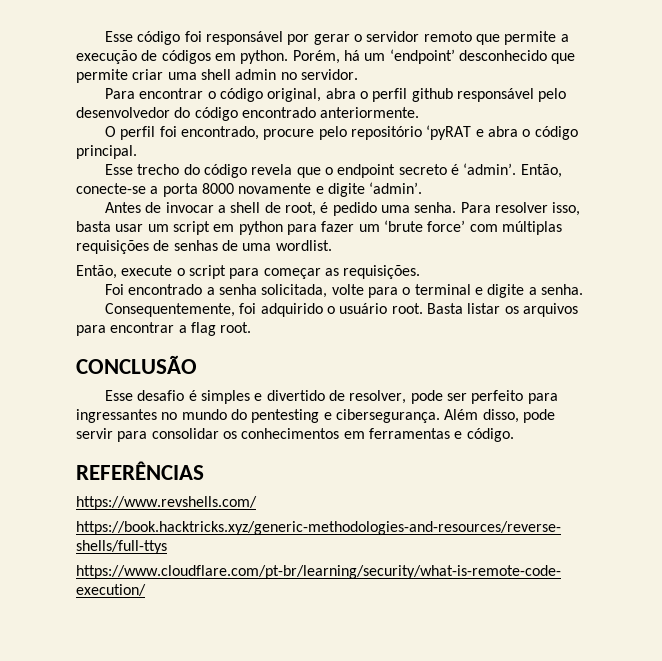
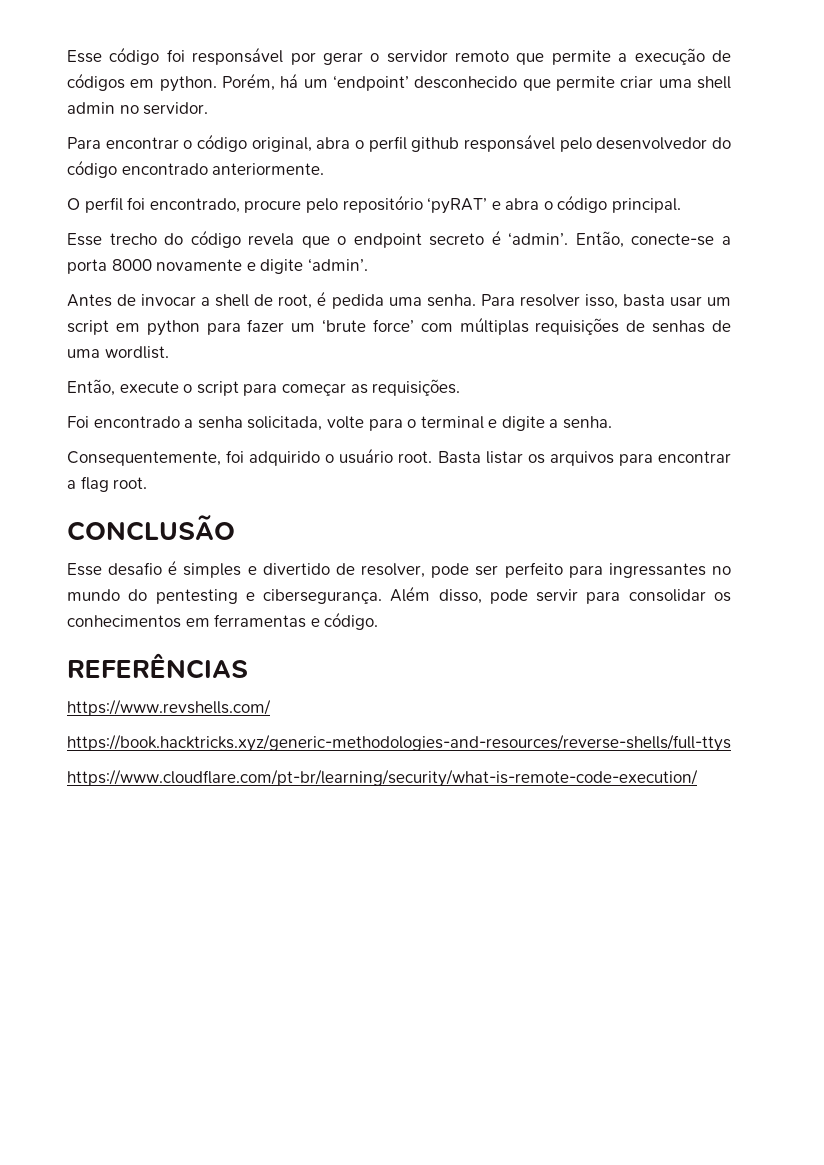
- O perfil foi encontrado, procure pelo repositório ‘pyRAT e abra o código principal.
+ O perfil foi encontrado, procure pelo repositório ‘pyRAT’ e abra o código principal.
- Antes de invocar a shell de root, é pedido uma senha.
+ Antes de invocar a shell de root, é pedida uma senha.

